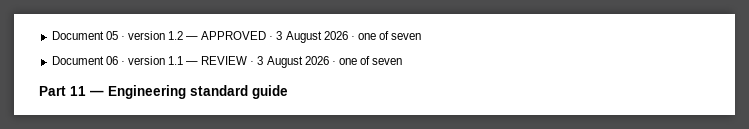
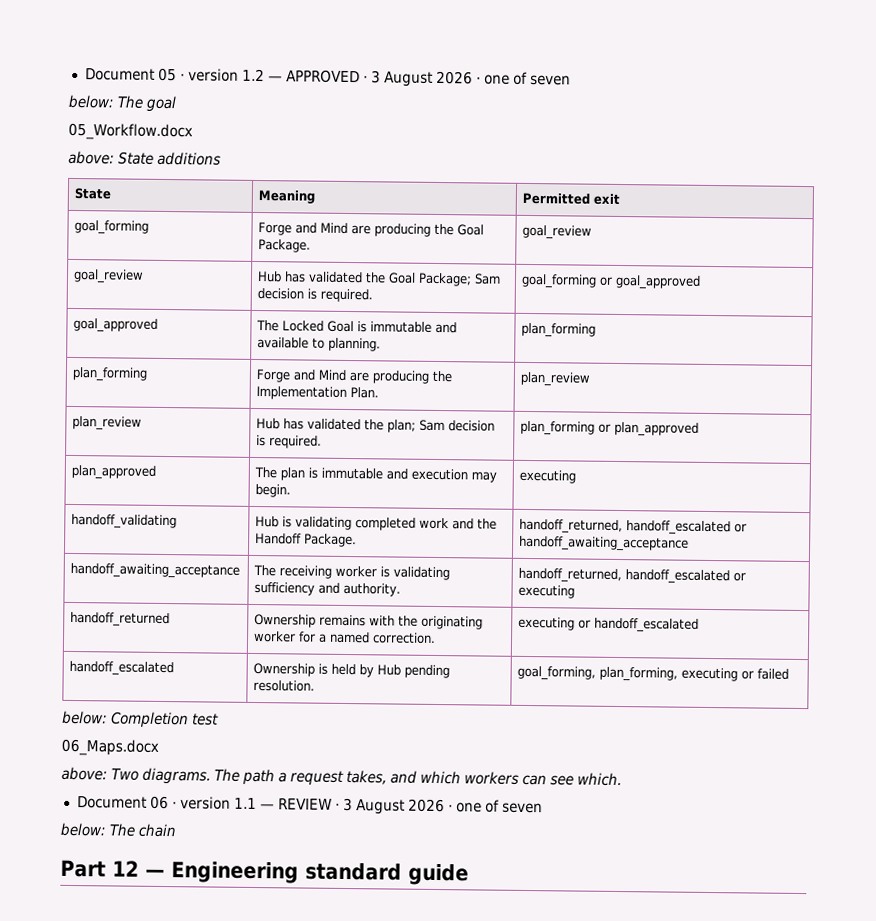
+ below: The goal
+ 05_Workflow.docx
+ above: State additions
+ State | Meaning | Permitted exit
+ goal_forming | Forge and Mind are producing the Goal Package. | goal_review
+ goal_review | Hub has validated the Goal Package; Sam decision is required. | goal_forming or goal_approved
+ goal_approved | The Locked Goal is immutable and available to planning. | plan_forming
+ plan_forming | Forge and Mind are producing the Implementation Plan. | plan_review
+ plan_review | Hub has validated the plan; Sam decision is required. | plan_forming or plan_approved
+ plan_approved | The plan is immutable and execution may begin. | executing
+ handoff_validating | Hub is validating completed work and the Handoff Package. | handoff_returned, handoff_escalated or handoff_awaiting_acceptance
+ handoff_awaiting_acceptance | The receiving worker is validating sufficiency and authority. | handoff_returned, handoff_escalated or executing
+ handoff_returned | Ownership remains with the originating worker for a named correction. | executing or handoff_escalated
+ handoff_escalated | Ownership is held by Hub pending resolution. | goal_forming, plan_forming, executing or failed
+ below: Completion test
+ 06_Maps.docx
+ above: Two diagrams. The path a request takes, and which workers can see which.
+ below: The chain
- Part 11 — Engineering standard guide
+ Part 12 — Engineering standard guide

